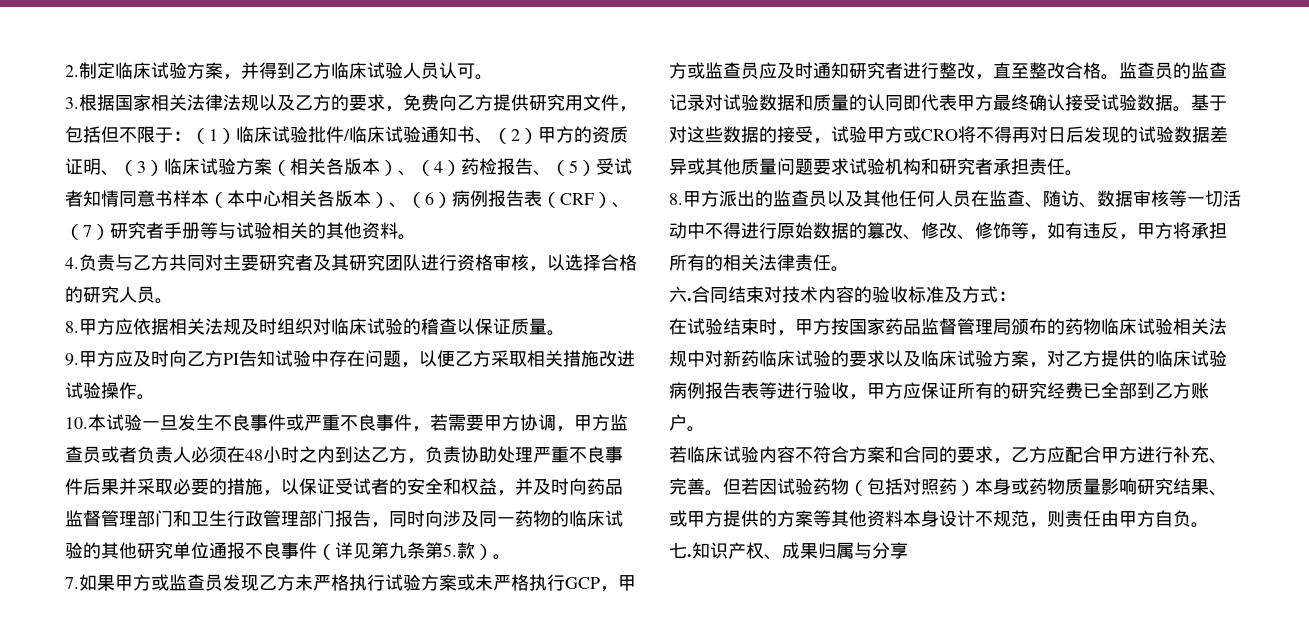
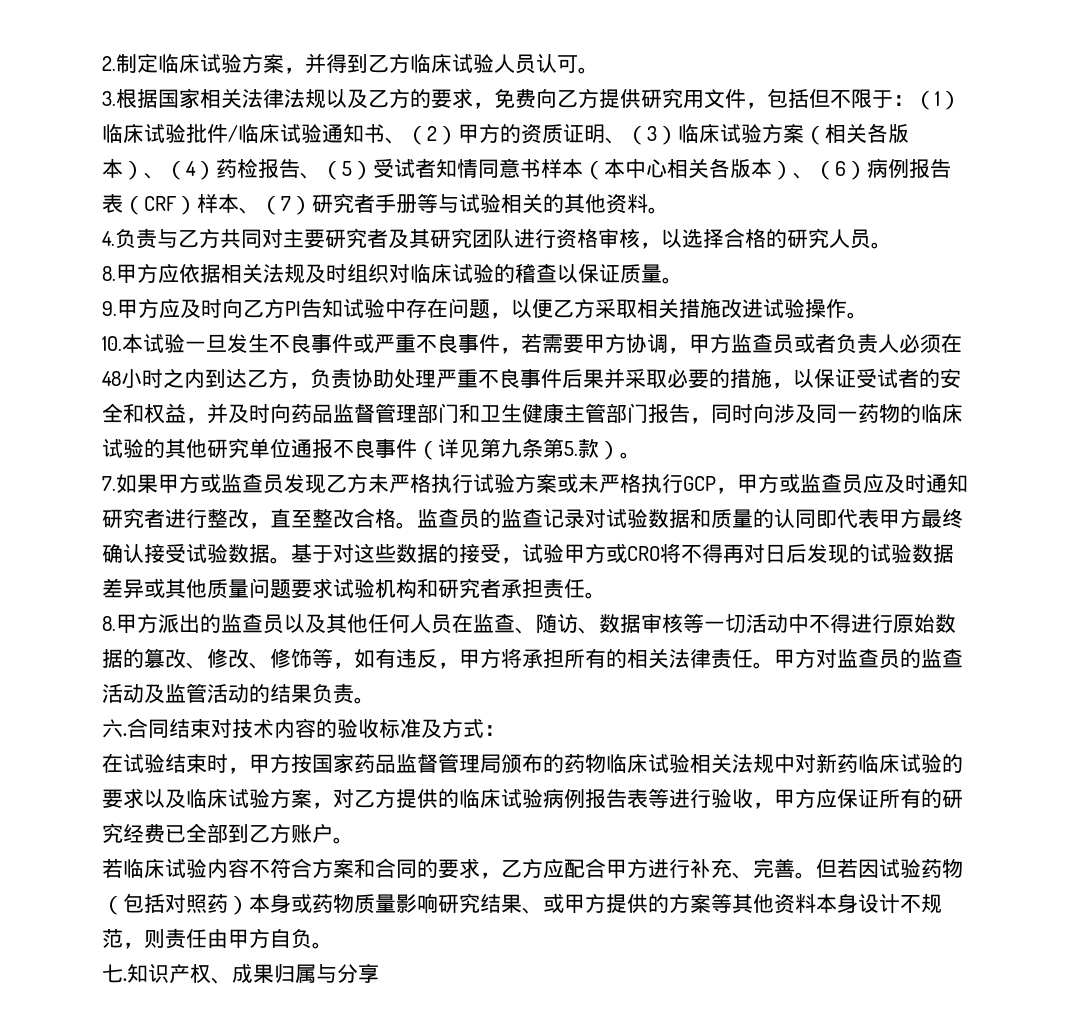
- （1）临床试验批件/临床试验通知书、（2）甲方的资质证明、（3）临床试验方案（相关各版本）、（4）药检报告、（5）受试者知情同意书样本（本中心相关各版本）、（6）病例报告表（CRF）、（7）研究者手册等与试验相关的其他资料。
+ （1）临床试验批件/临床试验通知书、（2）甲方的资质证明、（3）临床试验方案（相关各版本）、（4）药检报告、（5）受试者知情同意书样本（本中心相关各版本）、（6）病例报告表（CRF）样本、（7）研究者手册等与试验相关的其他资料。
- 10.本试验一旦发生不良事件或严重不良事件，若需要甲方协调，甲方监查员或者负责人必须在48小时之内到达乙方，负责协助处理严重不良事件后果并采取必要的措施，以保证受试者的安全和权益，并及时向药品监督管理部门和卫生行政管理部门报告，同时向涉及同一药物的临床试验的其他研究单位通报不良事件（详见第九条第5.款）。
+ 10.本试验一旦发生不良事件或严重不良事件，若需要甲方协调，甲方监查员或者负责人必须在48小时之内到达乙方，负责协助处理严重不良事件后果并采取必要的措施，以保证受试者的安全和权益，并及时向药品监督管理部门和卫生健康主管部门报告，同时向涉及同一药物的临床试验的其他研究单位通报不良事件（详见第九条第5.款）。
+ 甲方对监查员的监查活动及监管活动的结果负责。

